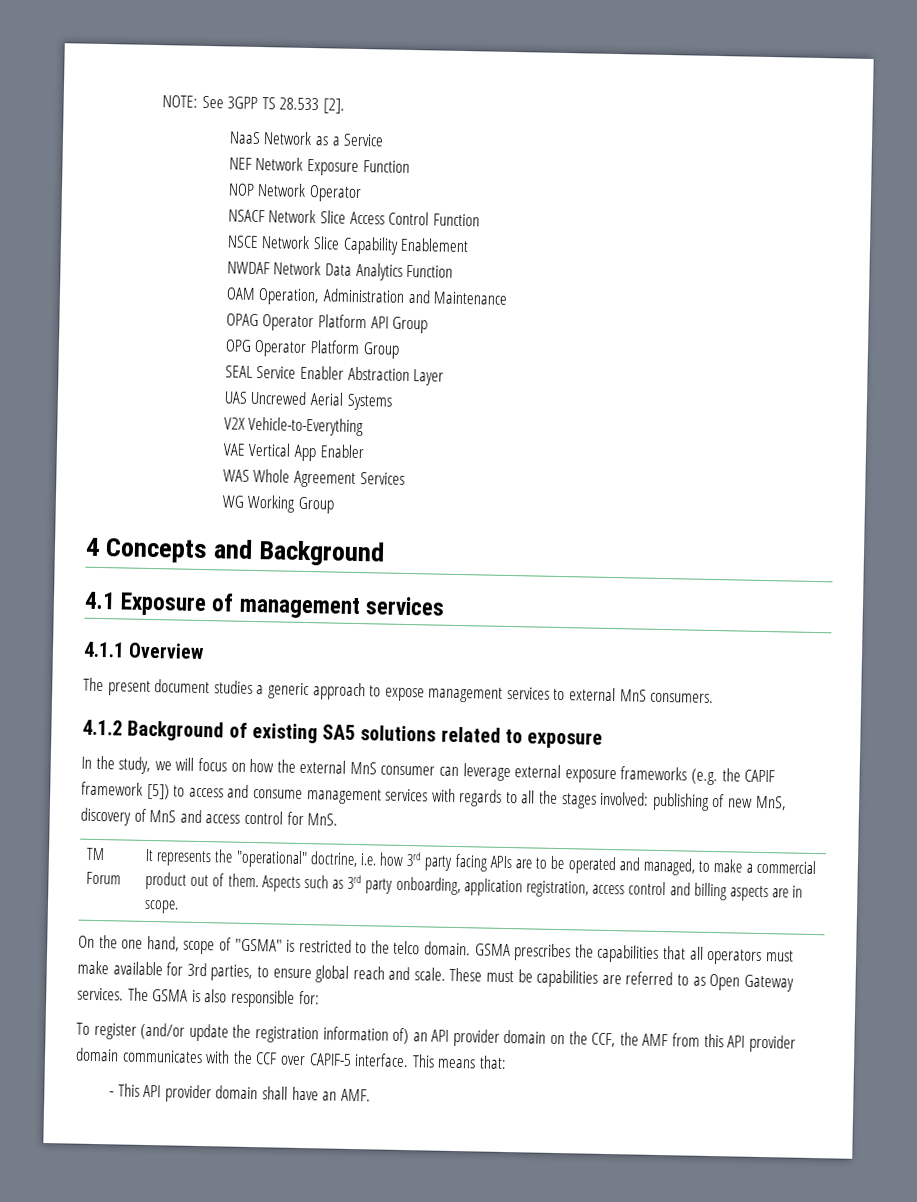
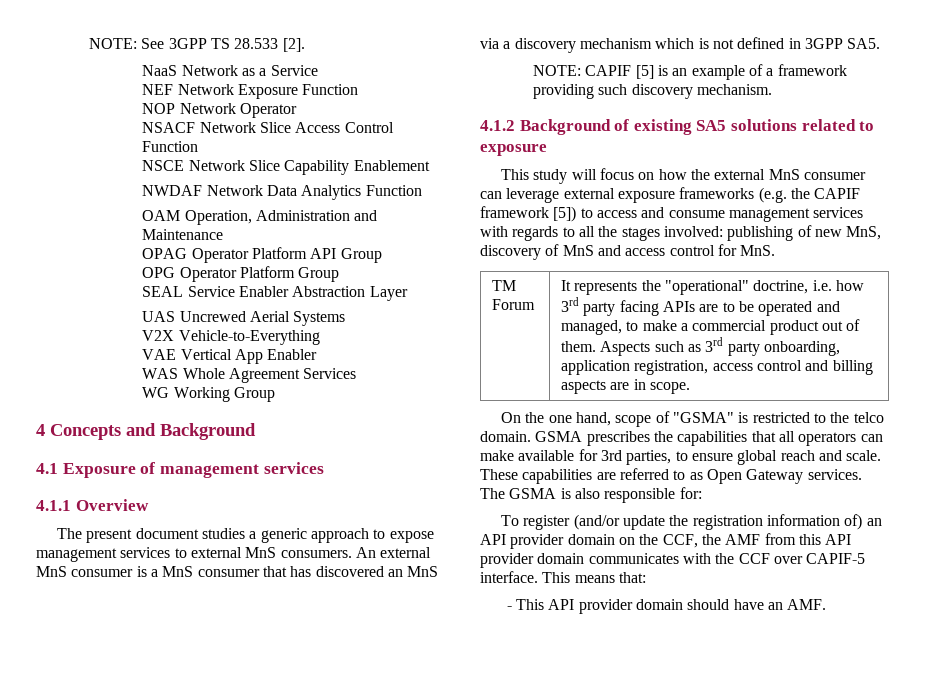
+ An external MnS consumer is a MnS consumer that has discovered an MnS via a discovery mechanism which is not defined in 3GPP SA5.
+ NOTE: CAPIF [5] is an example of a framework providing such discovery mechanism.
- In the study, we will focus on how the external MnS consumer can leverage external exposure frameworks (e.g. the CAPIF framework [5]) to access and consume management services with regards to all the stages involved: publishing of new MnS, discovery of MnS and access control for MnS.
+ This study will focus on how the external MnS consumer can leverage external exposure frameworks (e.g. the CAPIF framework [5]) to access and consume management services with regards to all the stages involved: publishing of new MnS, discovery of MnS and access control for MnS.
- GSMA prescribes the capabilities that all operators must make available for 3rd parties, to ensure global reach and scale.
+ GSMA prescribes the capabilities that all operators can make available for 3rd parties, to ensure global reach and scale.
- These must be capabilities are referred to as Open Gateway services.
+ These capabilities are referred to as Open Gateway services.
- - This API provider domain shall have an AMF.
+ - This API provider domain should have an AMF.

